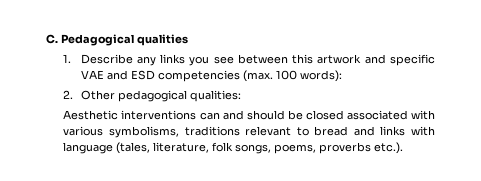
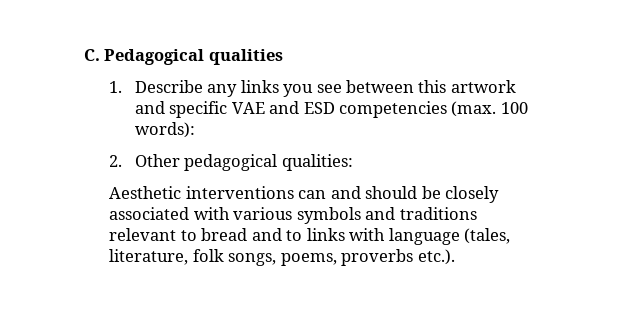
- Aesthetic interventions can and should be closed associated with various symbolisms, traditions relevant to bread and links with language (tales, literature, folk songs, poems, proverbs etc.).
+ Aesthetic interventions can and should be closely associated with various symbols and traditions relevant to bread and to links with language (tales, literature, folk songs, poems, proverbs etc.).

